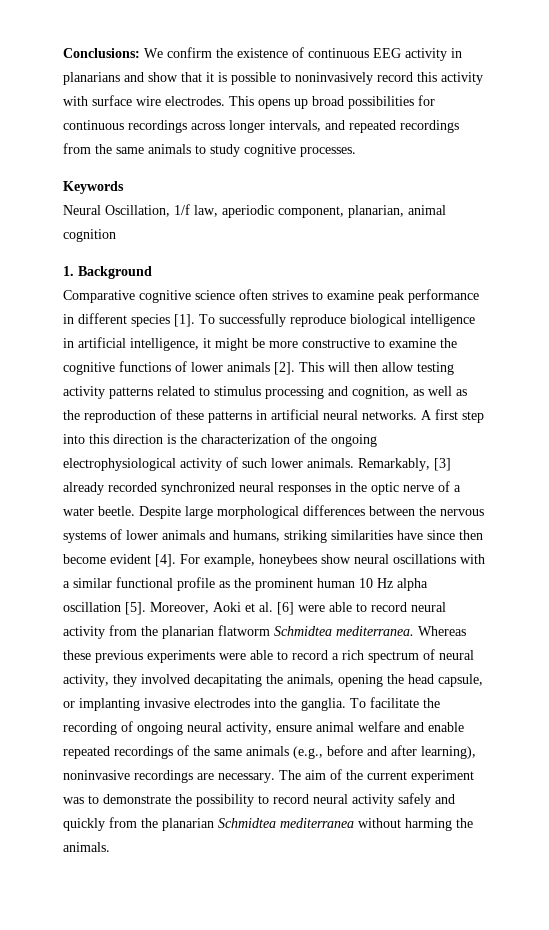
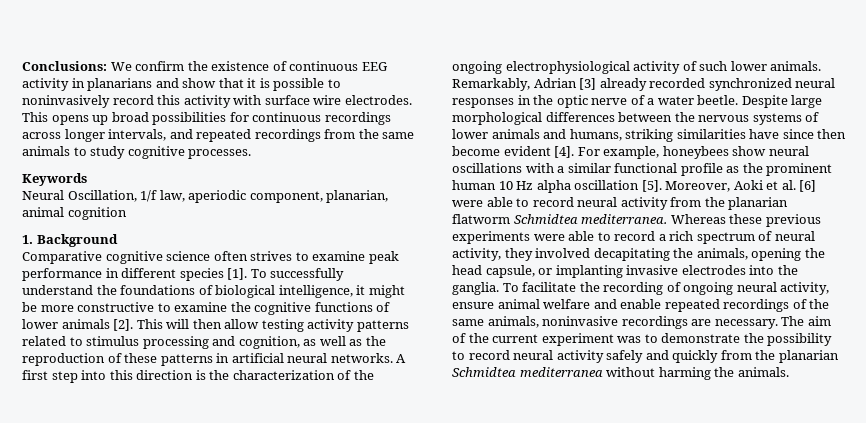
- To successfully reproduce biological intelligence in artificial intelligence, it might be more constructive to examine the cognitive functions of lower animals [2].
+ To successfully understand the foundations of biological intelligence, it might be more constructive to examine the cognitive functions of lower animals [2].
- Remarkably, [3] already recorded synchronized neural responses in the optic nerve of a water beetle.
+ Remarkably, Adrian [3] already recorded synchronized neural responses in the optic nerve of a water beetle.
- To facilitate the recording of ongoing neural activity, ensure animal welfare and enable repeated recordings of the same animals (e.g., before and after learning), noninvasive recordings are necessary.
+ To facilitate the recording of ongoing neural activity, ensure animal welfare and enable repeated recordings of the same animals, noninvasive recordings are necessary.

